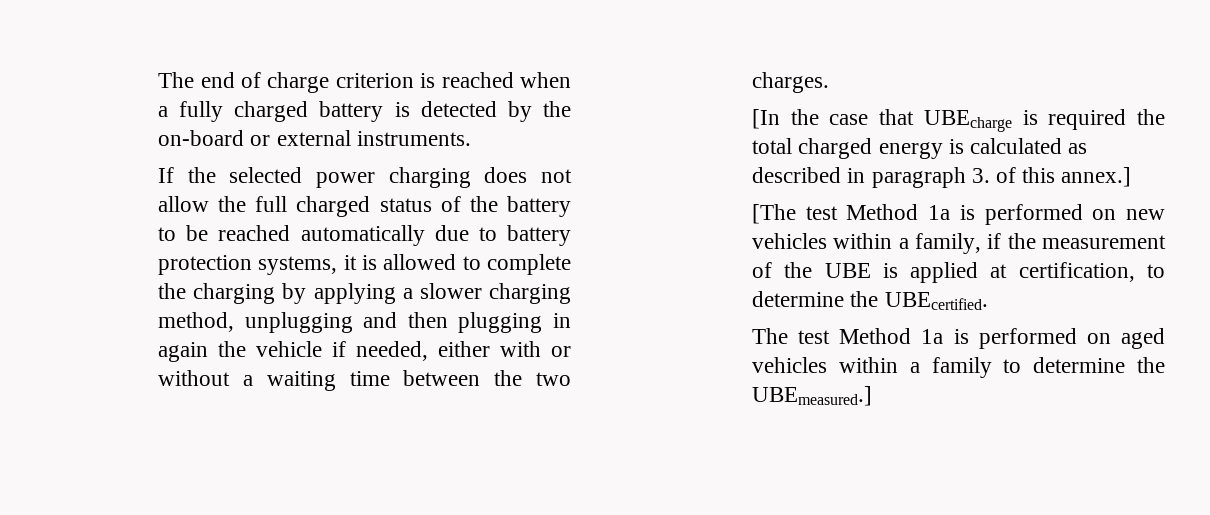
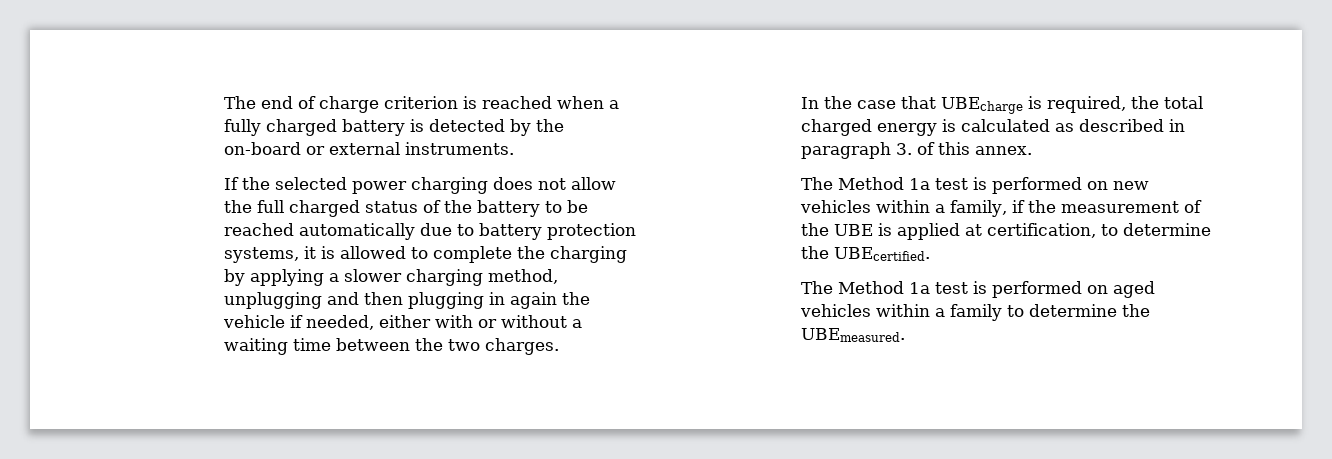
- [In the case that UBEcharge is required the total charged energy is calculated as described in paragraph 3. of this annex.]
- [The test Method 1a is performed on new vehicles within a family, if the measurement of the UBE is applied at certification, to determine the UBEcertified.
+ In the case that UBEcharge is required, the total charged energy is calculated as described in paragraph 3. of this annex.
+ The Method 1a test is performed on new vehicles within a family, if the measurement of the UBE is applied at certification, to determine the UBEcertified.
- The test Method 1a is performed on aged vehicles within a family to determine the UBEmeasured.]
+ The Method 1a test is performed on aged vehicles within a family to determine the UBEmeasured.

